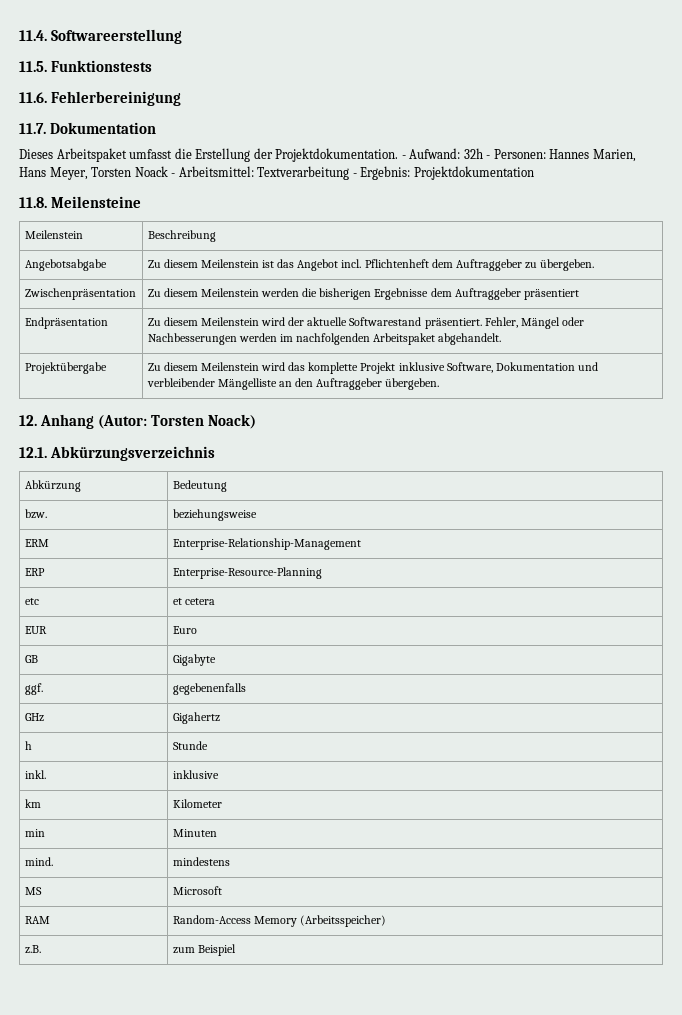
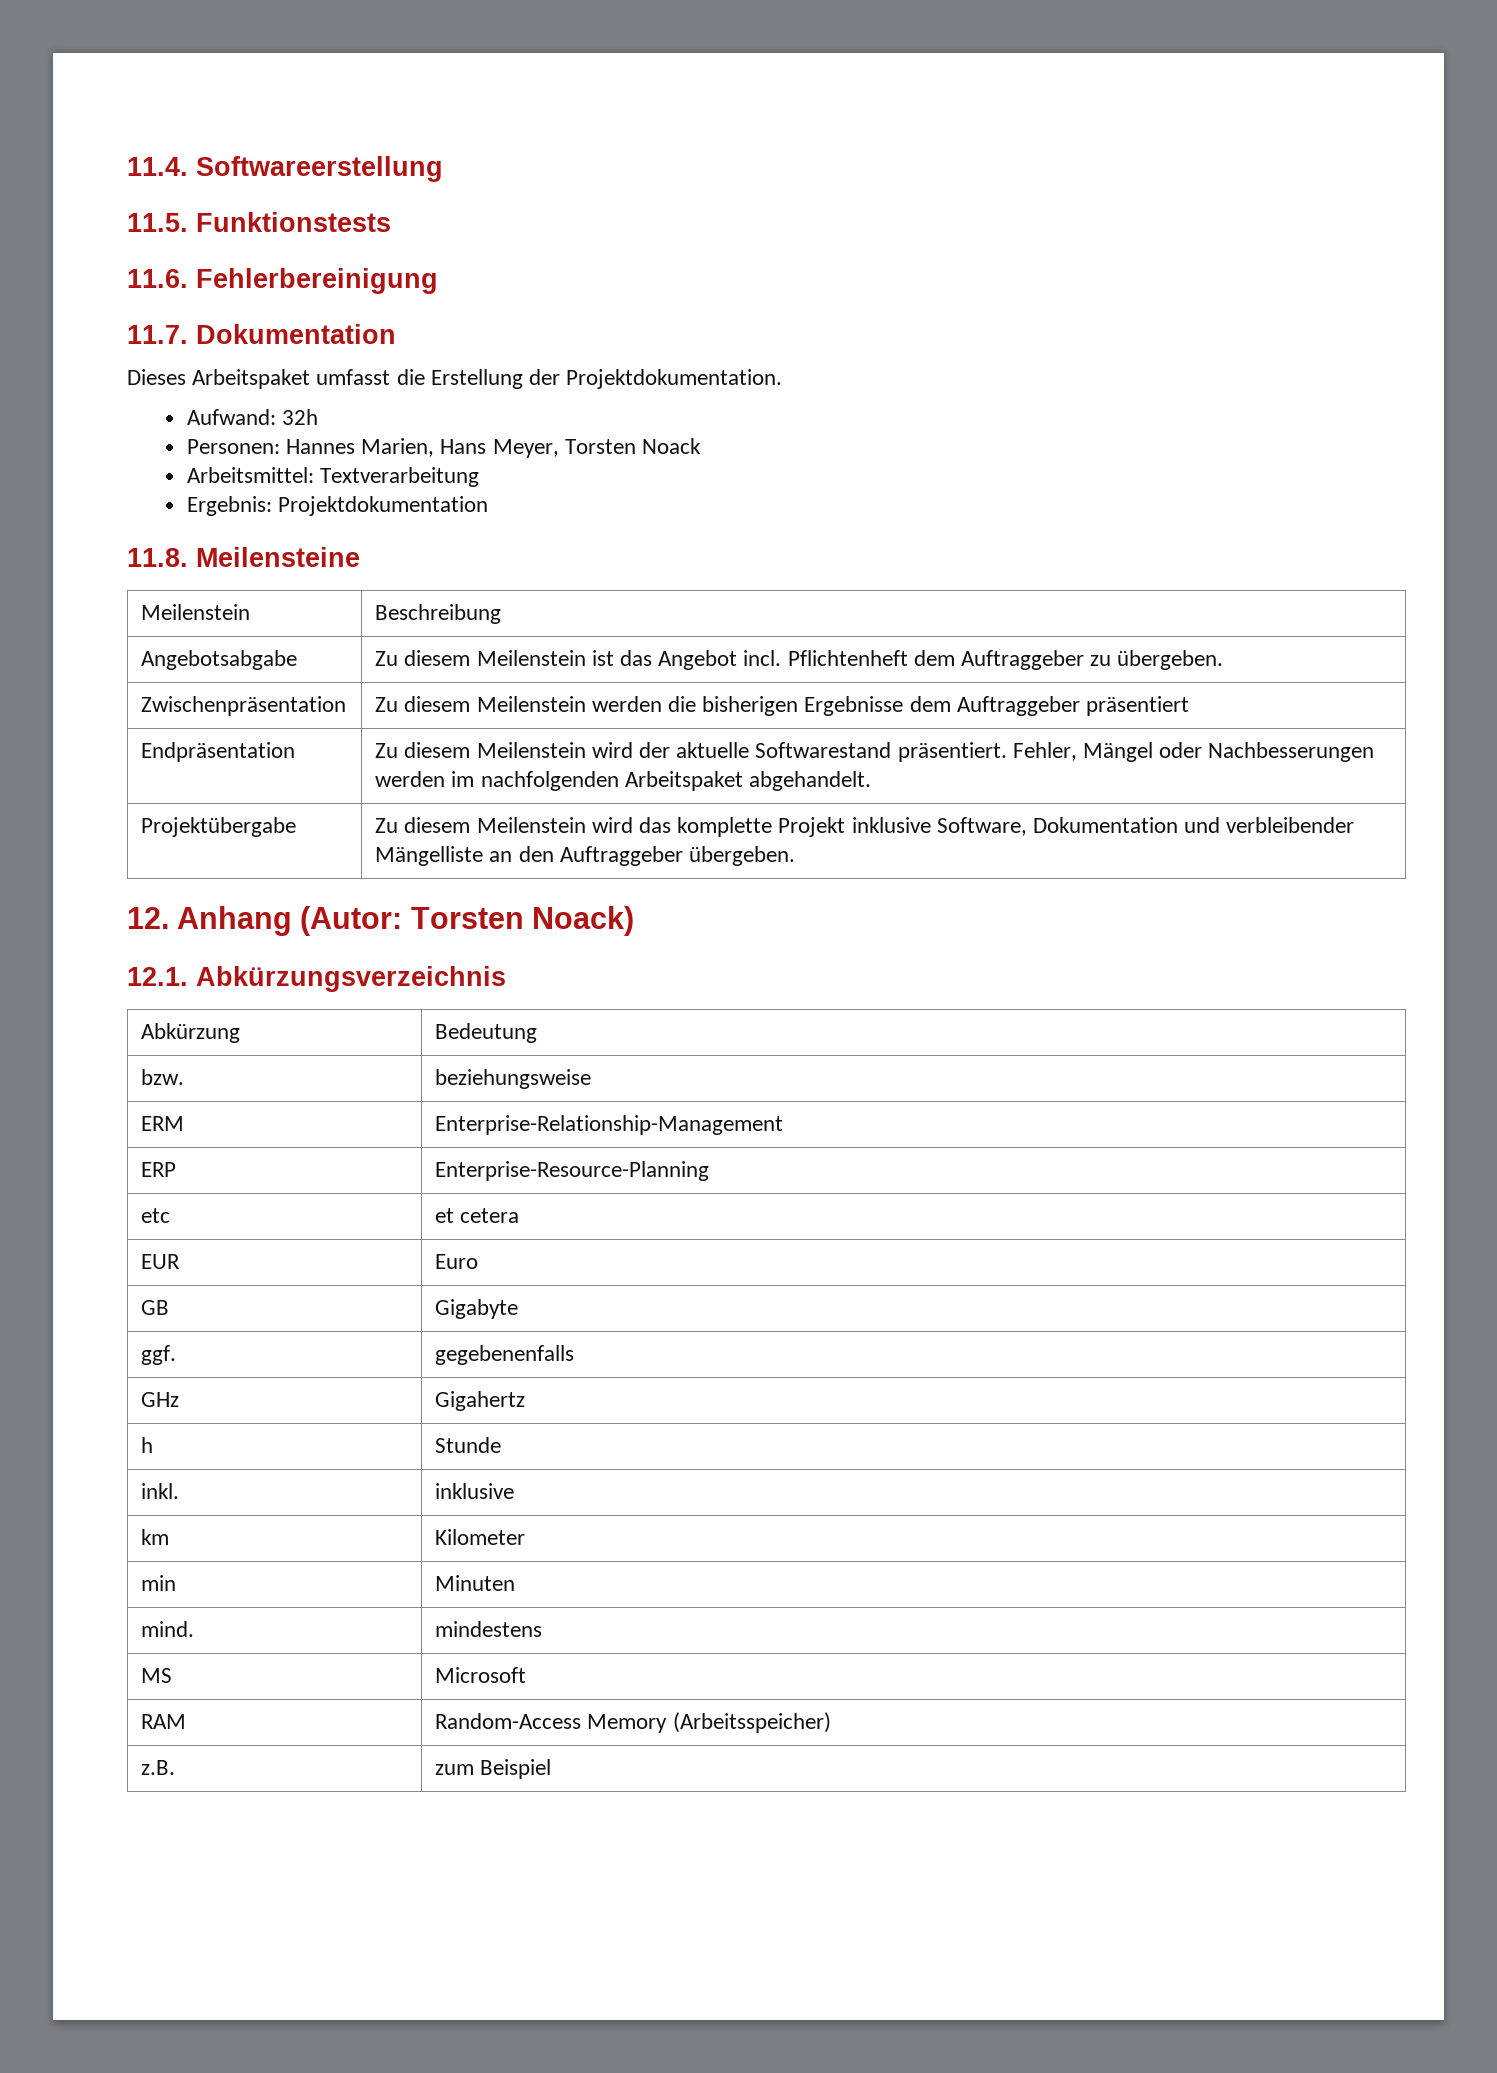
- Dieses Arbeitspaket umfasst die Erstellung der Projektdokumentation. - Aufwand: 32h - Personen: Hannes Marien, Hans Meyer, Torsten Noack - Arbeitsmittel: Textverarbeitung - Ergebnis: Projektdokumentation
+ Dieses Arbeitspaket umfasst die Erstellung der Projektdokumentation.
+ Aufwand: 32h
+ Personen: Hannes Marien, Hans Meyer, Torsten Noack
+ Arbeitsmittel: Textverarbeitung
+ Ergebnis: Projektdokumentation

